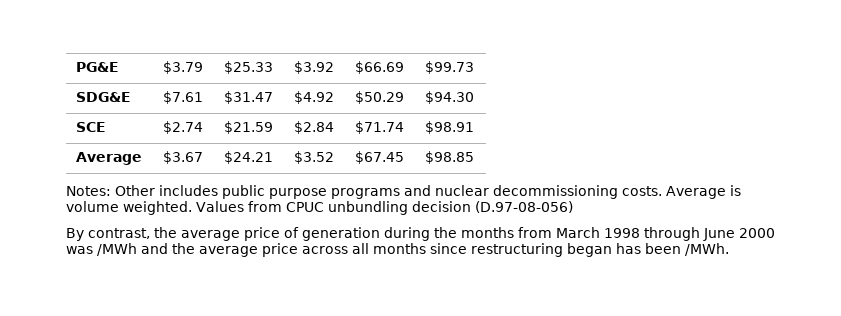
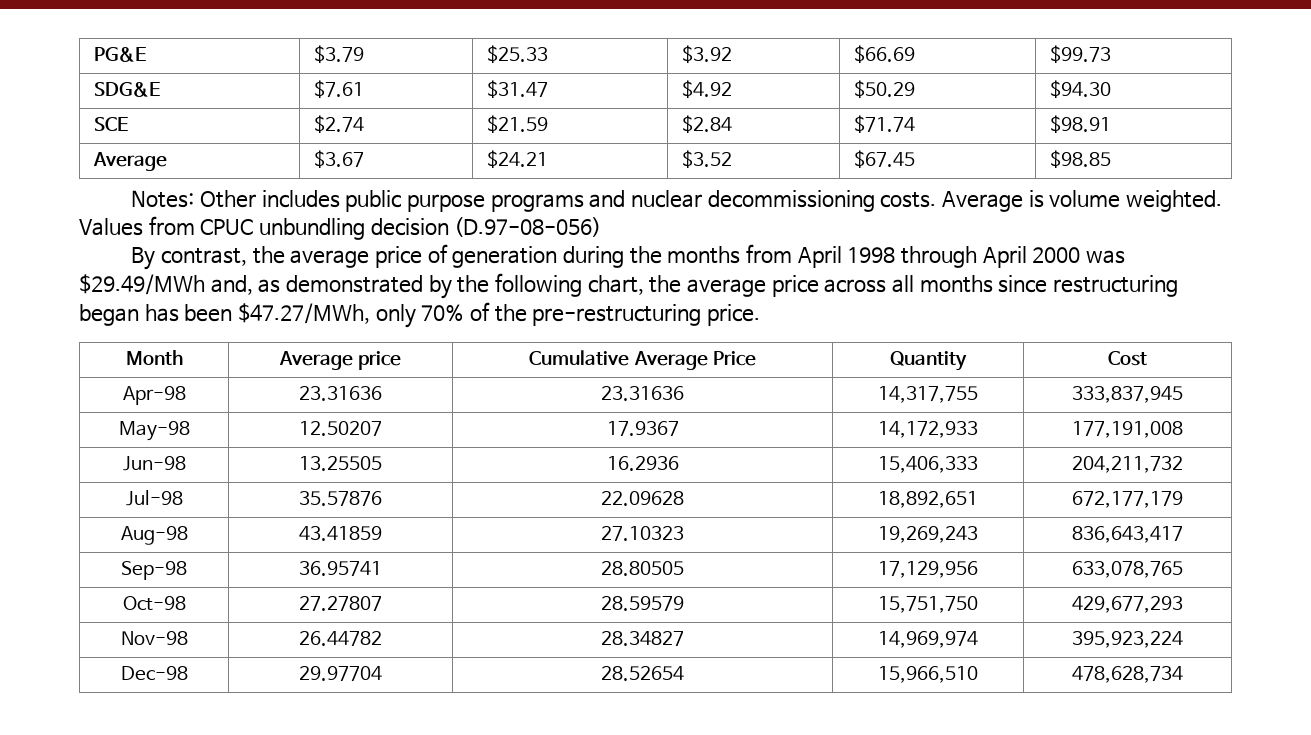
- By contrast, the average price of generation during the months from March 1998 through June 2000 was /MWh and the average price across all months since restructuring began has been /MWh.
+ By contrast, the average price of generation during the months from April 1998 through April 2000 was $29.49/MWh and, as demonstrated by the following chart, the average price across all months since restructuring began has been $47.27/MWh, only 70% of the pre-restructuring price.
+ Month | Average price | Cumulative Average Price | Quantity | Cost
+ Apr-98 | 23.31636 | 23.31636 | 14,317,755 | 333,837,945
+ May-98 | 12.50207 | 17.9367 | 14,172,933 | 177,191,008
+ Jun-98 | 13.25505 | 16.2936 | 15,406,333 | 204,211,732
+ Jul-98 | 35.57876 | 22.09628 | 18,892,651 | 672,177,179
+ Aug-98 | 43.41859 | 27.10323 | 19,269,243 | 836,643,417
+ Sep-98 | 36.95741 | 28.80505 | 17,129,956 | 633,078,765
+ Oct-98 | 27.27807 | 28.59579 | 15,751,750 | 429,677,293
+ Nov-98 | 26.44782 | 28.34827 | 14,969,974 | 395,923,224
+ Dec-98 | 29.97704 | 28.52654 | 15,966,510 | 478,628,734

